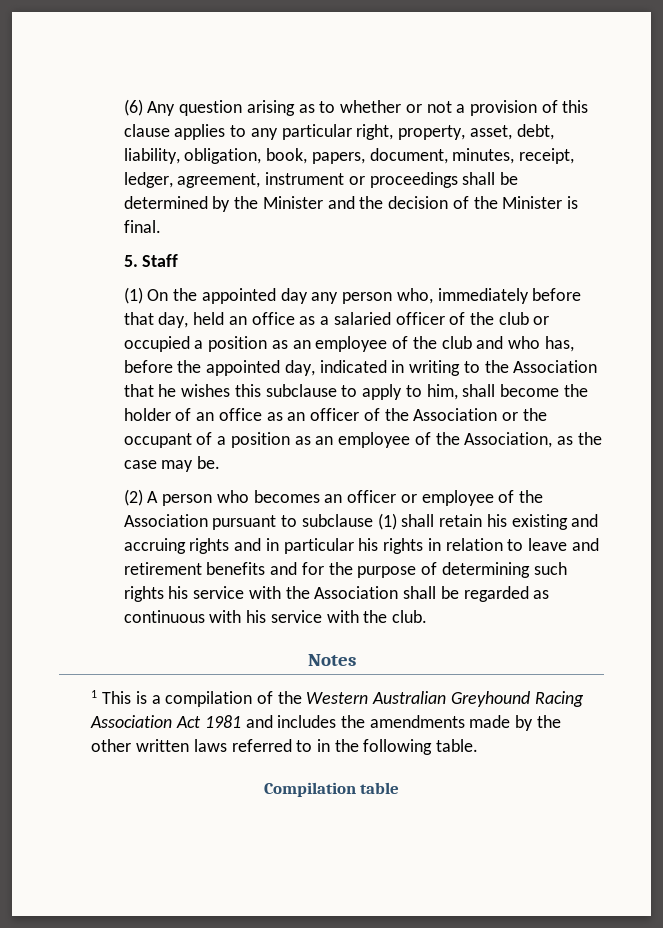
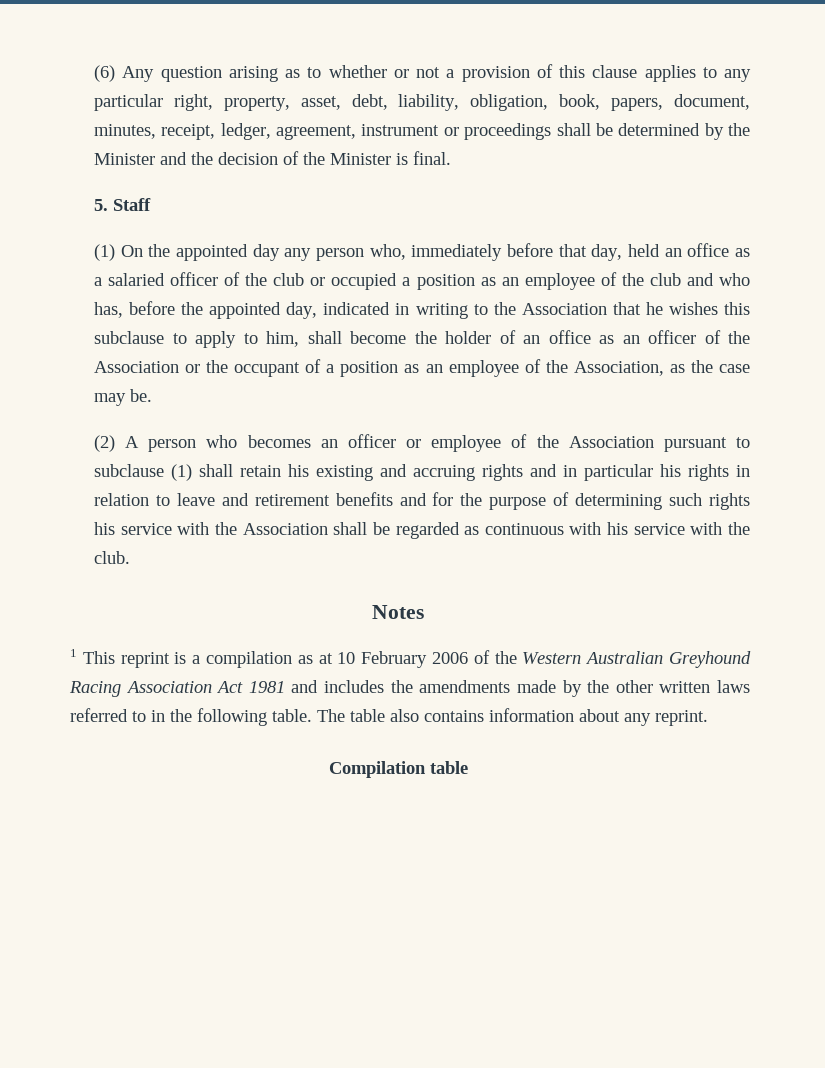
- 1 This is a compilation of the Western Australian Greyhound Racing Association Act 1981 and includes the amendments made by the other written laws referred to in the following table.
+ 1 This reprint is a compilation as at 10 February 2006 of the Western Australian Greyhound Racing Association Act 1981 and includes the amendments made by the other written laws referred to in the following table. The table also contains information about any reprint.

